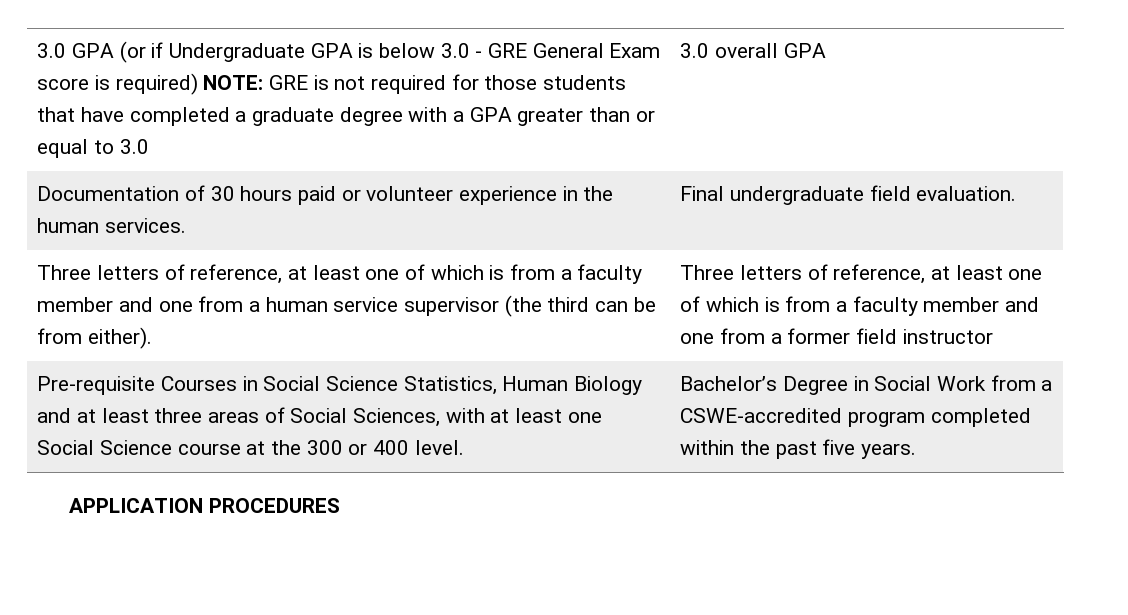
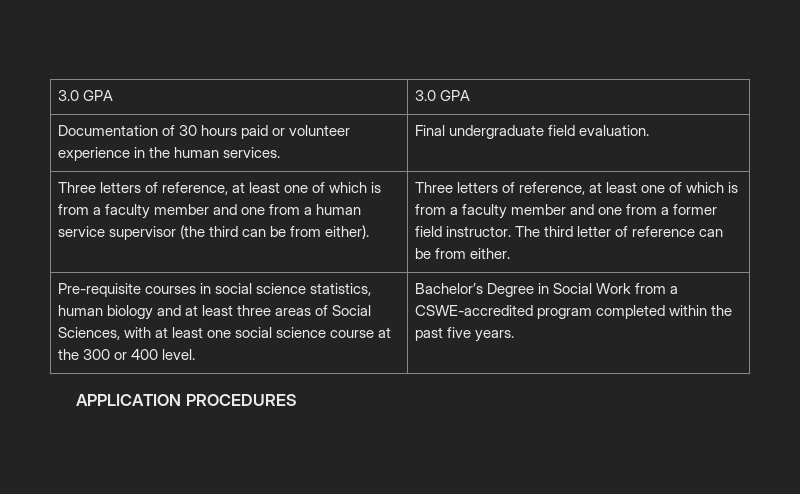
- 3.0 GPA (or if Undergraduate GPA is below 3.0 - GRE General Exam score is required) NOTE: GRE is not required for those students that have completed a graduate degree with a GPA greater than or equal to 3.0 | 3.0 overall GPA
+ 3.0 GPA | 3.0 GPA
- Three letters of reference, at least one of which is from a faculty member and one from a former field instructor
- Pre-requisite Courses in Social Science Statistics, Human Biology and at least three areas of Social Sciences, with at least one Social Science course at the 300 or 400 level.
+ Three letters of reference, at least one of which is from a faculty member and one from a former field instructor. The third letter of reference can be from either.
+ Pre-requisite courses in social science statistics, human biology and at least three areas of Social Sciences, with at least one social science course at the 300 or 400 level.

